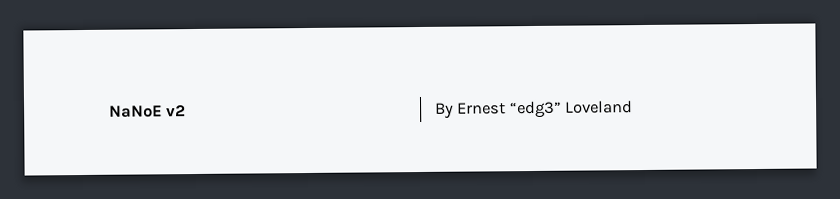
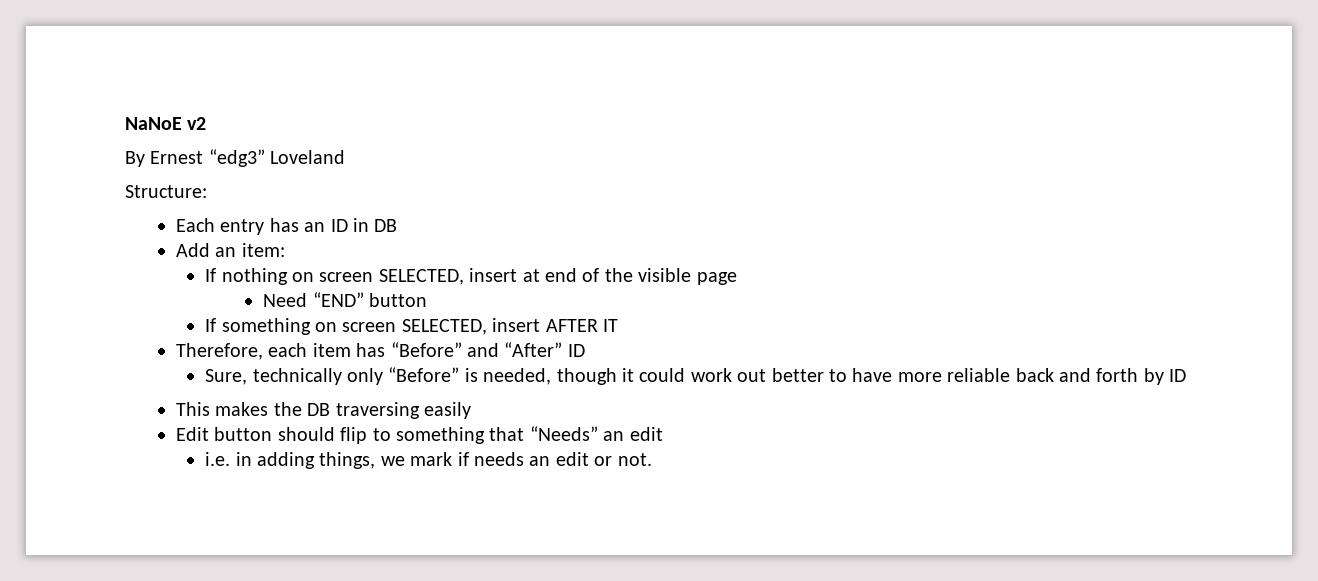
+ Structure:
+ Each entry has an ID in DB
+ Add an item:
+ If nothing on screen SELECTED, insert at end of the visible page
+ Need “END” button
+ If something on screen SELECTED, insert AFTER IT
+ Therefore, each item has “Before” and “After” ID
+ Sure, technically only “Before” is needed, though it could work out better to have more reliable back and forth by ID
+ This makes the DB traversing easily
+ Edit button should flip to something that “Needs” an edit
+ i.e. in adding things, we mark if needs an edit or not.

